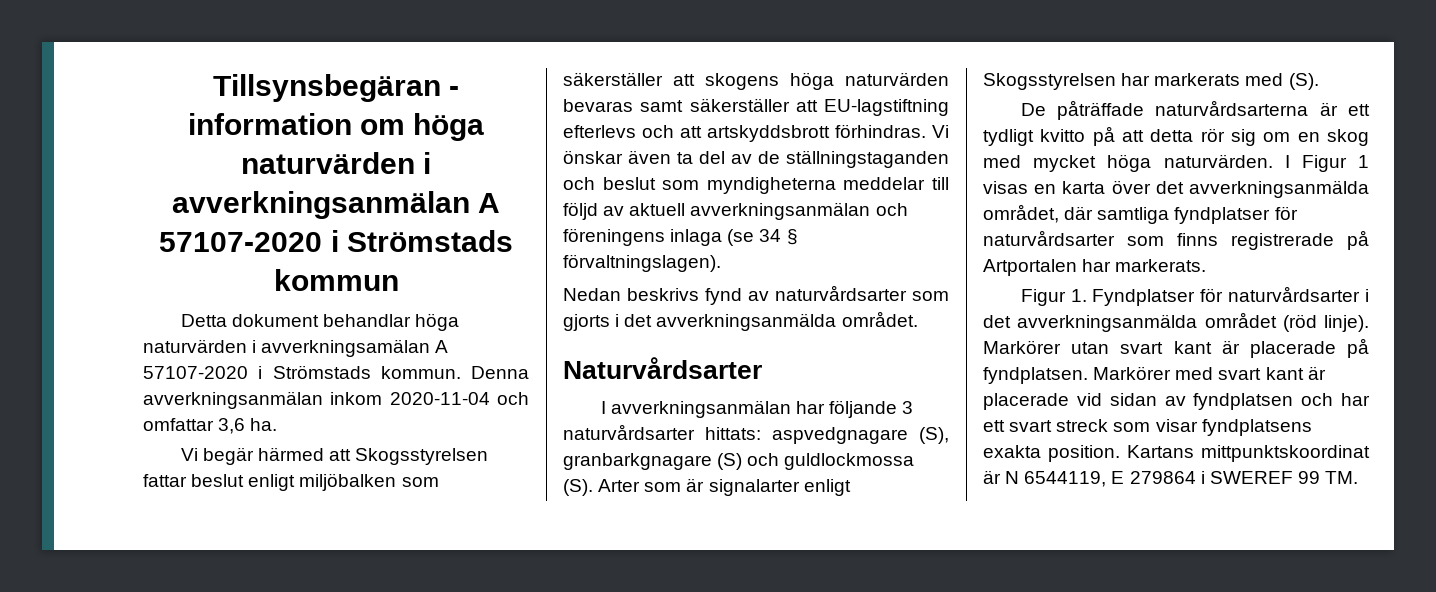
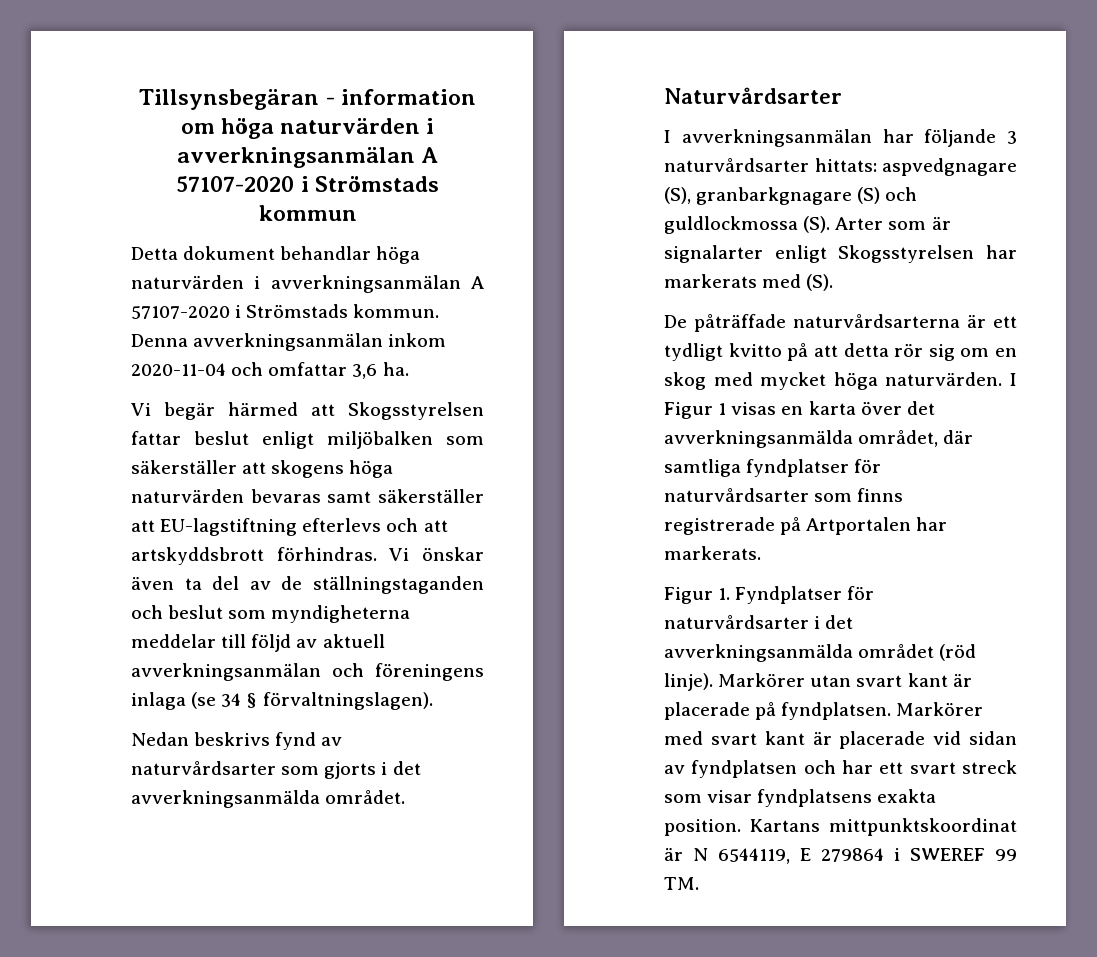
- Detta dokument behandlar höga naturvärden i avverkningsamälan A 57107-2020 i Strömstads kommun.
+ Detta dokument behandlar höga naturvärden i avverkningsanmälan A 57107-2020 i Strömstads kommun.

